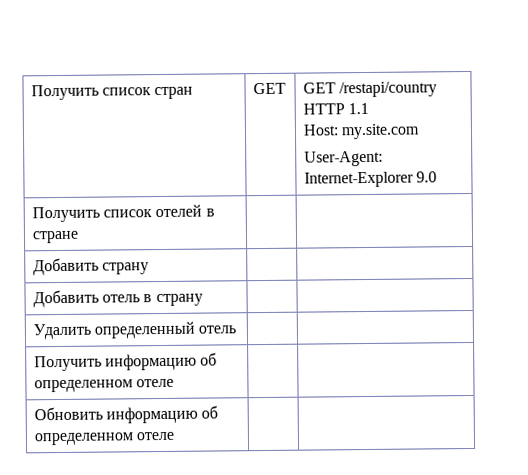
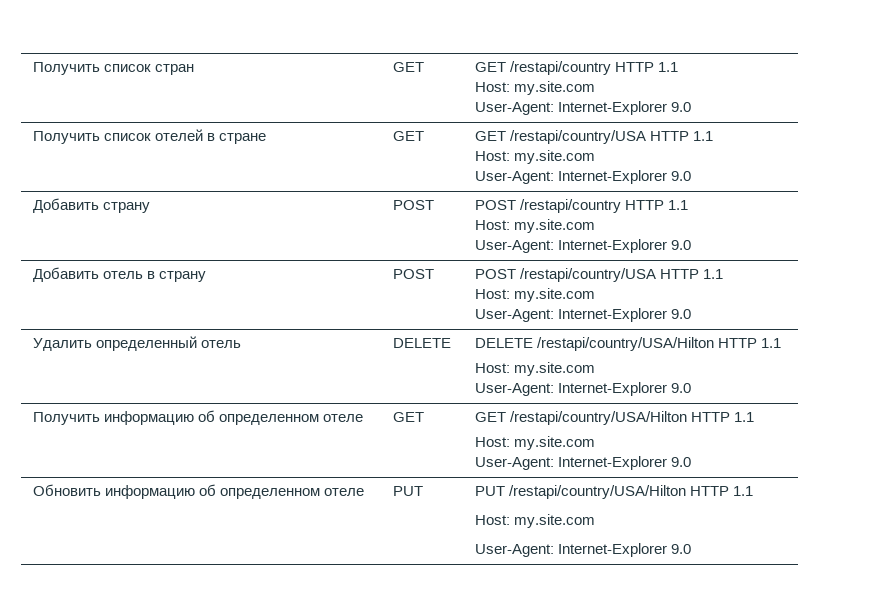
- Получить список отелей в стране | |
- Добавить страну | |
- Добавить отель в страну | |
- Удалить определенный отель | |
+ Получить список отелей в стране | GET | GET /restapi/country/USA HTTP 1.1
+ Host: my.site.com
+ User-Agent: Internet-Explorer 9.0
+ Добавить страну | POST | POST /restapi/country HTTP 1.1
+ Host: my.site.com
+ User-Agent: Internet-Explorer 9.0
+ Добавить отель в страну | POST | POST /restapi/country/USA HTTP 1.1
+ Host: my.site.com
+ User-Agent: Internet-Explorer 9.0
+ Удалить определенный отель | DELETE | DELETE /restapi/country/USA/Hilton HTTP 1.1
+ Host: my.site.com
+ User-Agent: Internet-Explorer 9.0
- Получить информацию об определенном отеле | |
+ Получить информацию об определенном отеле | GET | GET /restapi/country/USA/Hilton HTTP 1.1
+ Host: my.site.com
+ User-Agent: Internet-Explorer 9.0
- Обновить информацию об определенном отеле | |
+ Обновить информацию об определенном отеле | PUT | PUT /restapi/country/USA/Hilton HTTP 1.1
+ Host: my.site.com
+ User-Agent: Internet-Explorer 9.0

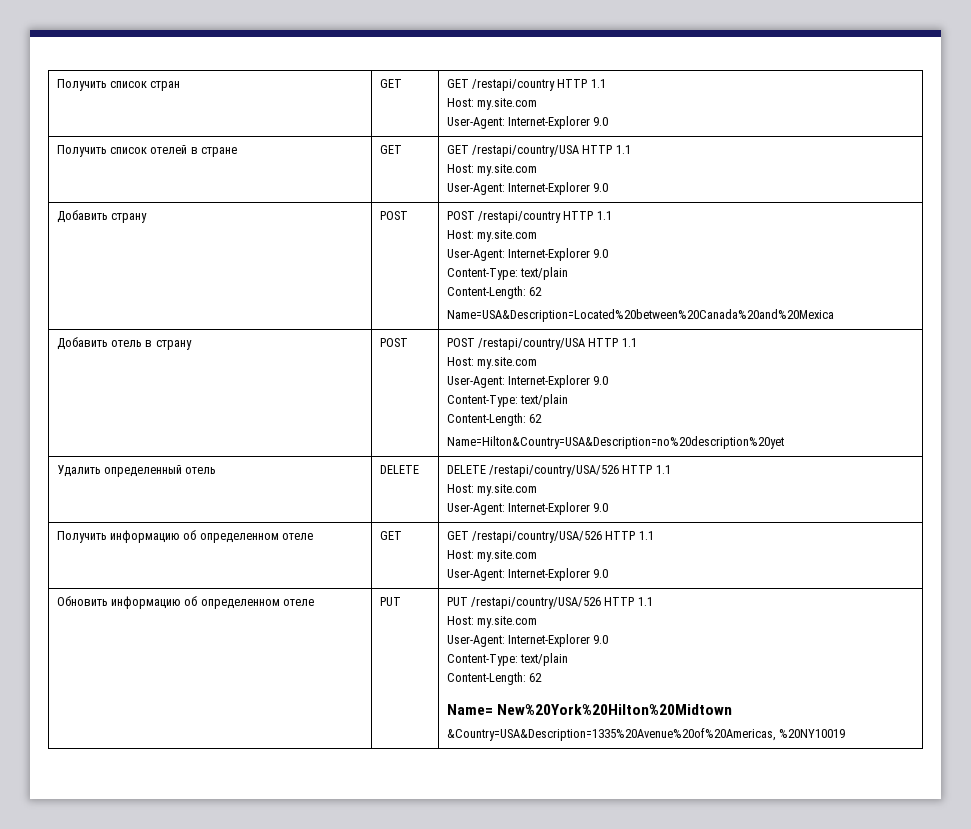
  Добавить страну | POST | POST /restapi/country HTTP 1.1
  Host: my.site.com
  User-Agent: Internet-Explorer 9.0
+ Сontent-Type: text/plain
+ Сontent-Length: 62
+ Name=USA&Description=Located%20between%20Canada%20and%20Mexica
  Добавить отель в страну | POST | POST /restapi/country/USA HTTP 1.1
  Host: my.site.com
  User-Agent: Internet-Explorer 9.0
+ Сontent-Type: text/plain
+ Сontent-Length: 62
+ Name=Hilton&Country=USA&Description=no%20description%20yet
- Удалить определенный отель | DELETE | DELETE /restapi/country/USA/Hilton HTTP 1.1
+ Удалить определенный отель | DELETE | DELETE /restapi/country/USA/526 HTTP 1.1
- Получить информацию об определенном отеле | GET | GET /restapi/country/USA/Hilton HTTP 1.1
+ Получить информацию об определенном отеле | GET | GET /restapi/country/USA/526 HTTP 1.1
- Обновить информацию об определенном отеле | PUT | PUT /restapi/country/USA/Hilton HTTP 1.1
+ Обновить информацию об определенном отеле | PUT | PUT /restapi/country/USA/526 HTTP 1.1
  Host: my.site.com
  User-Agent: Internet-Explorer 9.0
+ Сontent-Type: text/plain
+ Сontent-Length: 62
+ Name= New%20York%20Hilton%20Midtown
+ &Country=USA&Description=1335%20Avenue%20of%20Americas, %20NY10019

